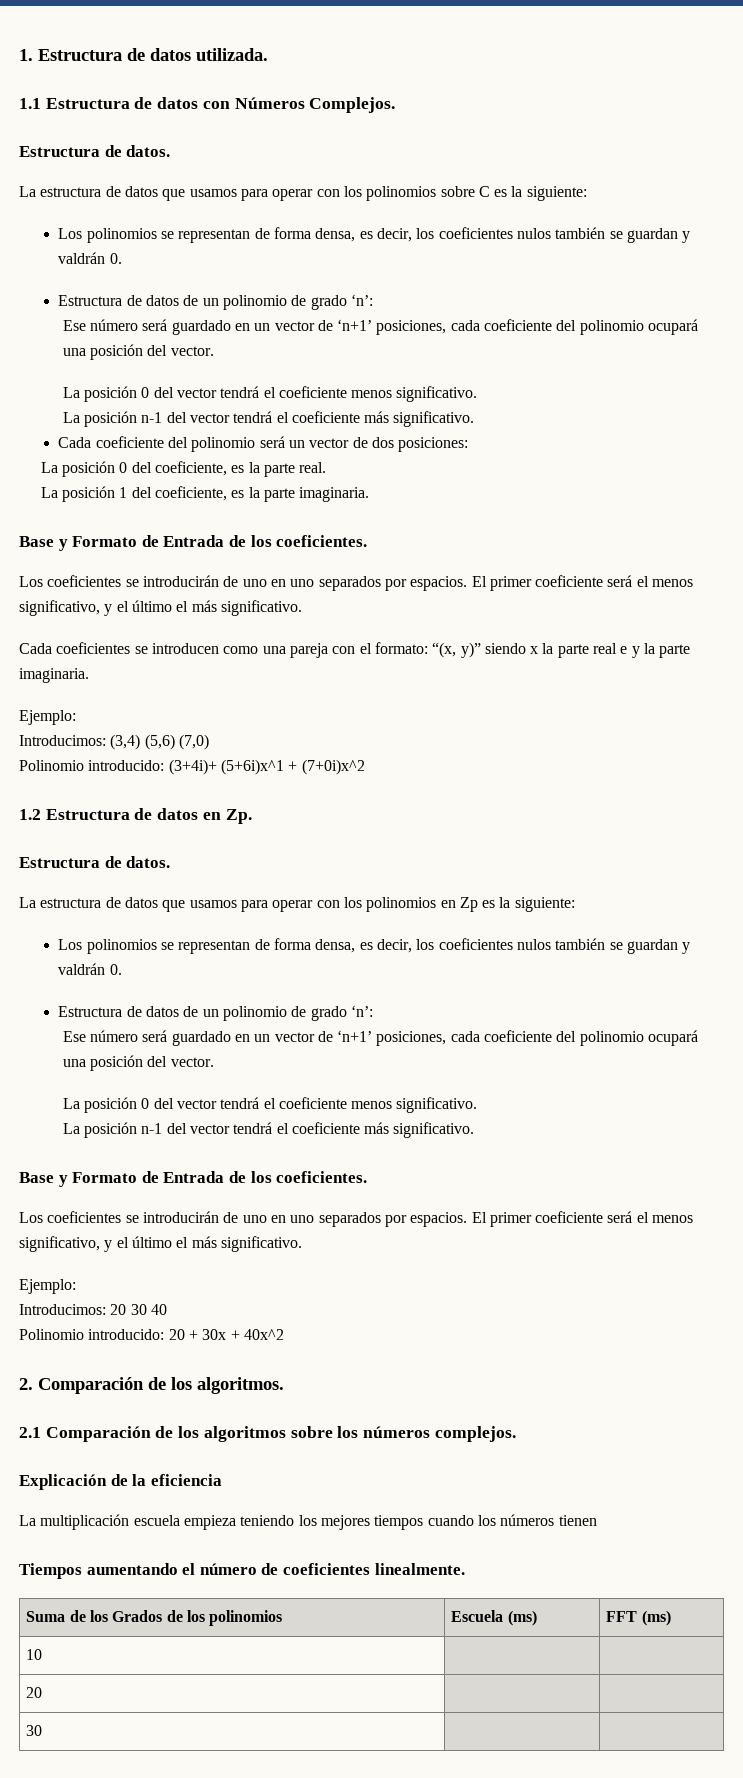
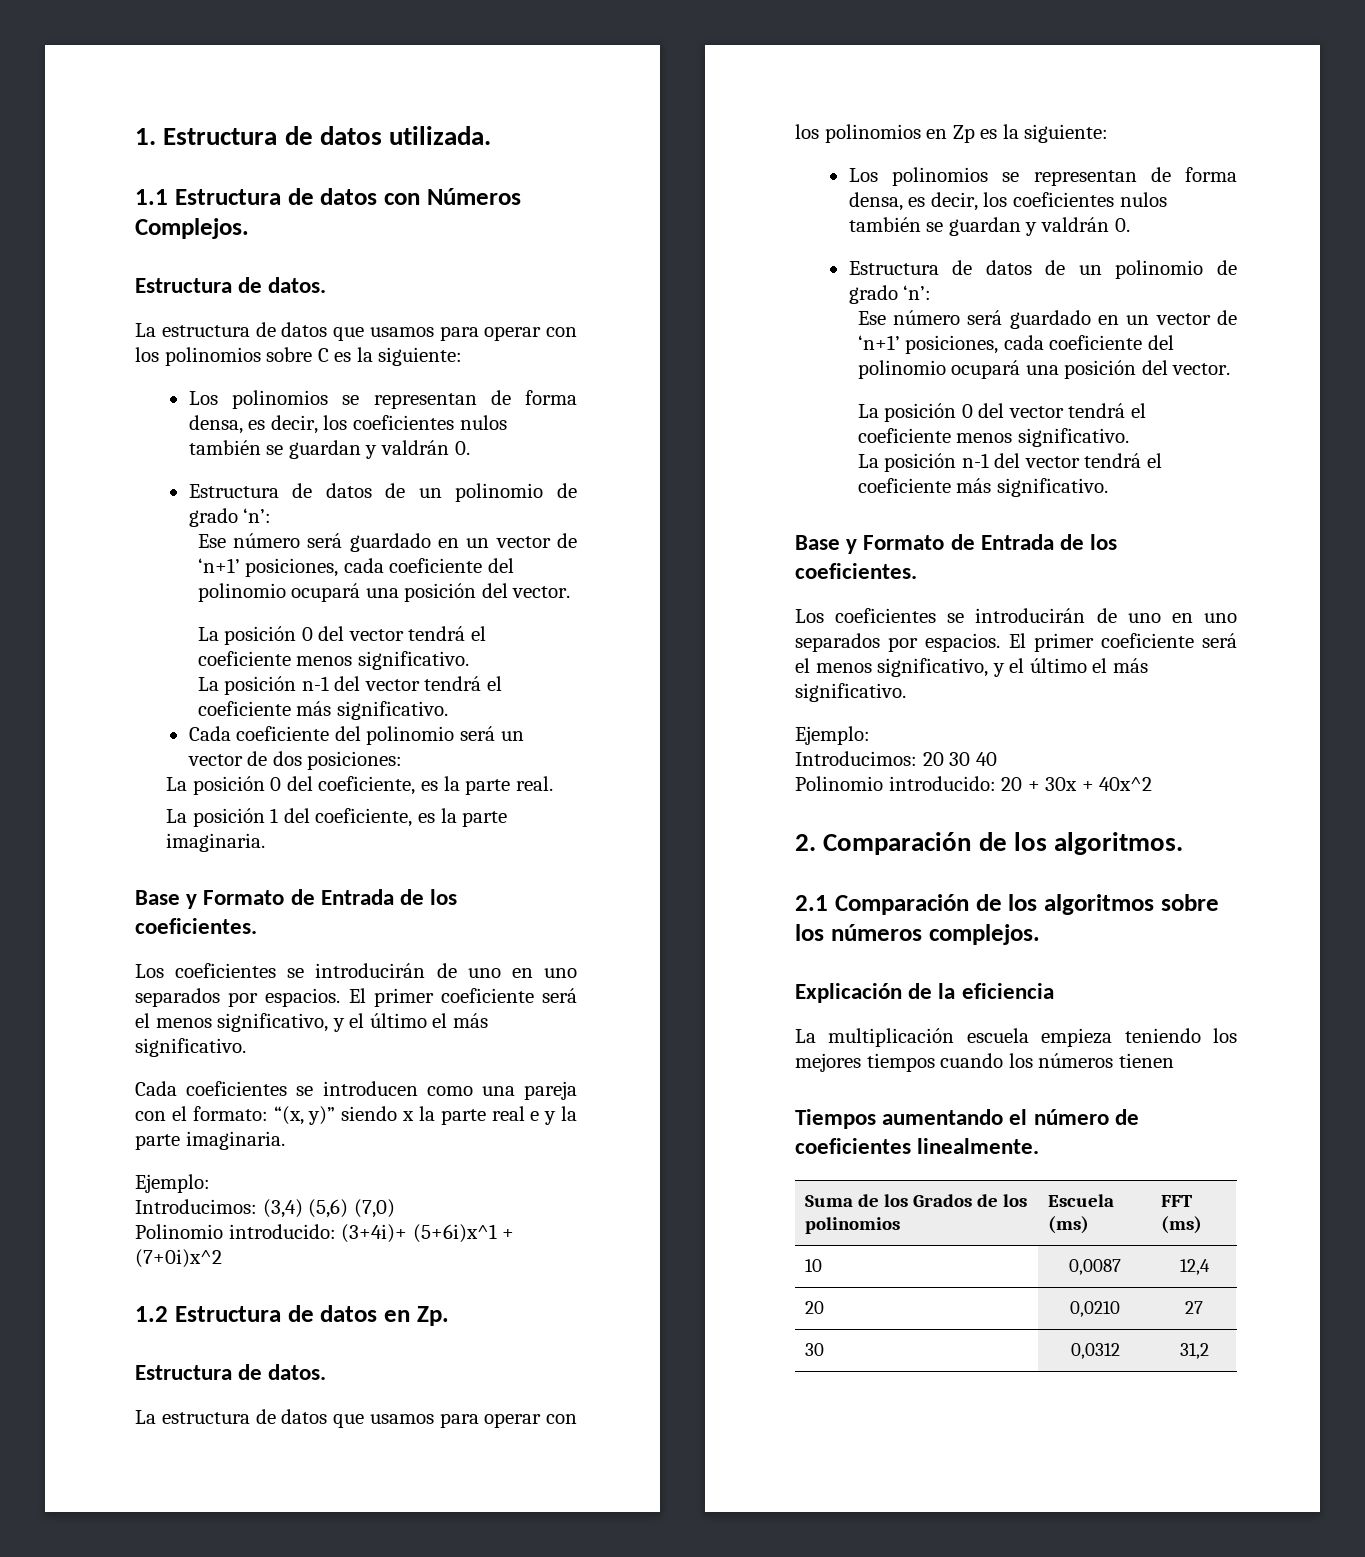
- 10 | |
+ 10 | 0,0087 | 12,4
- 20 | |
+ 20 | 0,0210 | 27
- 30 | |
+ 30 | 0,0312 | 31,2

